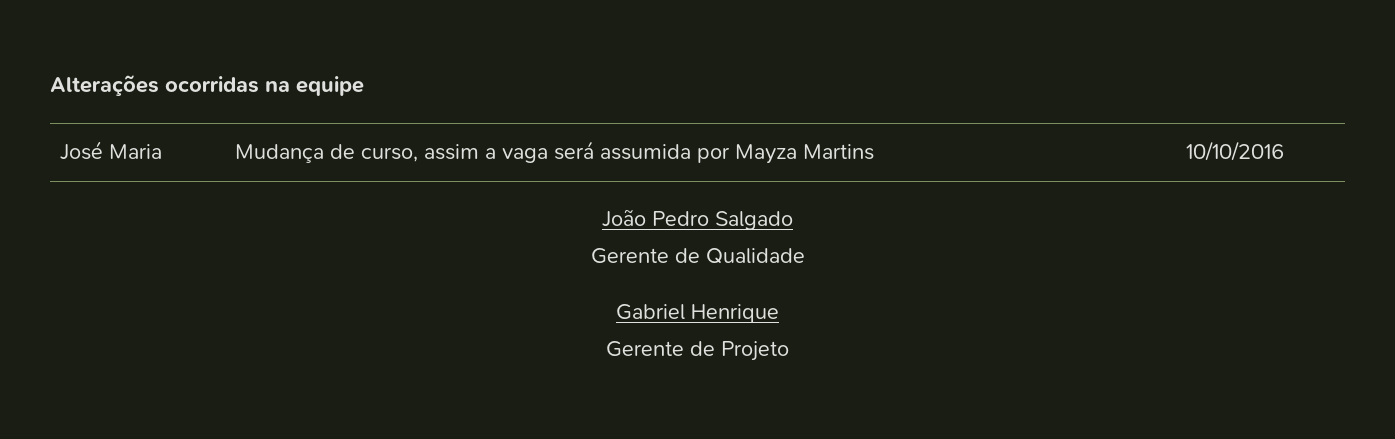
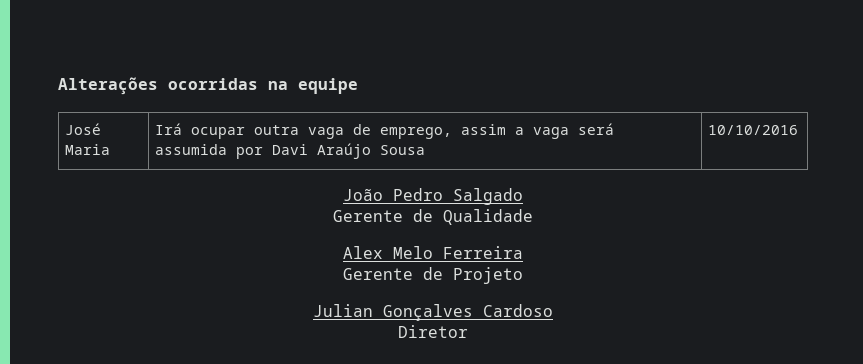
- José Maria | Mudança de curso, assim a vaga será assumida por Mayza Martins | 10/10/2016
+ José Maria | Irá ocupar outra vaga de emprego, assim a vaga será assumida por Davi Araújo Sousa | 10/10/2016
- Gabriel Henrique
+ Alex Melo Ferreira
+ Julian Gonçalves Cardoso
+ Diretor

